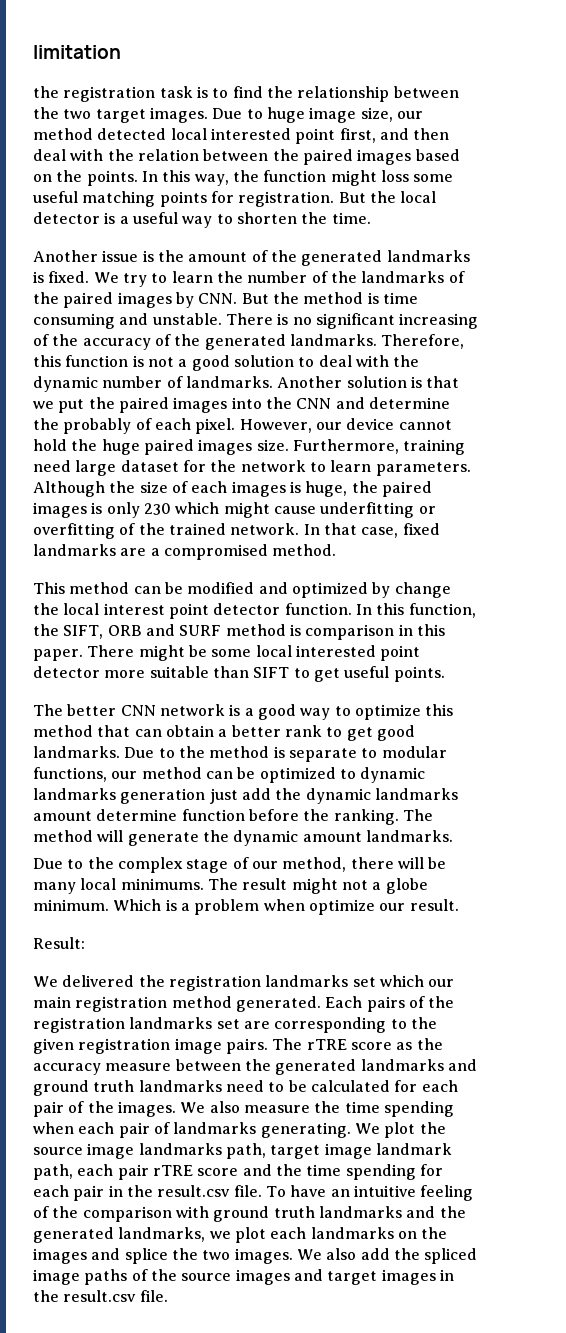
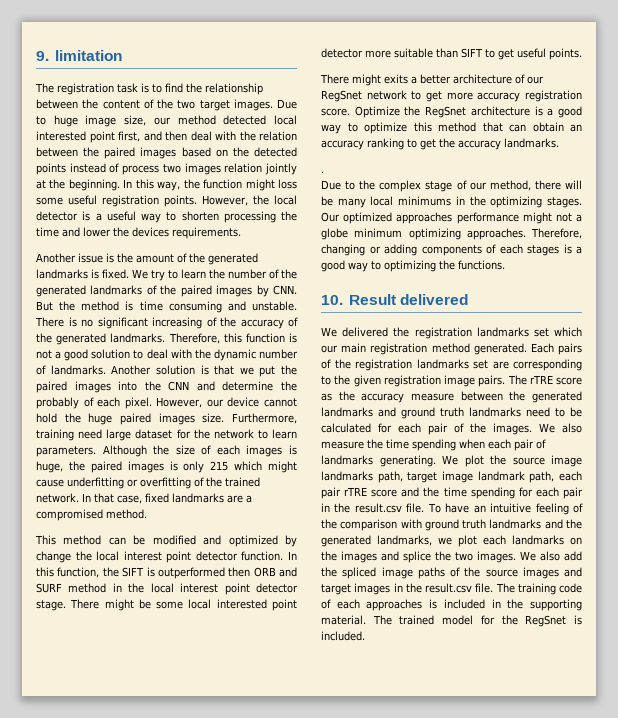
- limitation
+ 9. limitation
- the registration task is to find the relationship between the two target images.
+ The registration task is to find the relationship between the content of the two target images.
- Due to huge image size, our method detected local interested point first, and then deal with the relation between the paired images based on the points.
+ Due to huge image size, our method detected local interested point first, and then deal with the relation between the paired images based on the detected points instead of process two images relation jointly at the beginning.
- In this way, the function might loss some useful matching points for registration. But the local detector is a useful way to shorten the time.
+ In this way, the function might loss some useful registration points. However, the local detector is a useful way to shorten processing the time and lower the devices requirements.
- We try to learn the number of the landmarks of the paired images by CNN. But the method is time consuming and unstable.
+ We try to learn the number of the generated landmarks of the paired images by CNN. But the method is time consuming and unstable.
- Although the size of each images is huge, the paired images is only 230 which might cause underfitting or overfitting of the trained network.
+ Although the size of each images is huge, the paired images is only 215 which might cause underfitting or overfitting of the trained network.
- In this function, the SIFT, ORB and SURF method is comparison in this paper.
+ In this function, the SIFT is outperformed then ORB and SURF method in the local interest point detector stage.
- The better CNN network is a good way to optimize this method that can obtain a better rank to get good landmarks. Due to the method is separate to modular functions, our method can be optimized to dynamic landmarks generation just add the dynamic landmarks amount determine function before the ranking. The method will generate the dynamic amount landmarks.
+ There might exits a better architecture of our RegSnet network to get more accuracy registration score. Optimize the RegSnet architecture is a good way to optimize this method that can obtain an accuracy ranking to get the accuracy landmarks.
+ .
- Due to the complex stage of our method, there will be many local minimums. The result might not a globe minimum. Which is a problem when optimize our result.
- Result:
+ Due to the complex stage of our method, there will be many local minimums in the optimizing stages. Our optimized approaches performance might not a globe minimum optimizing approaches. Therefore, changing or adding components of each stages is a good way to optimizing the functions.
+ 10. Result delivered
+ The training code of each approaches is included in the supporting material. The trained model for the RegSnet is included.

